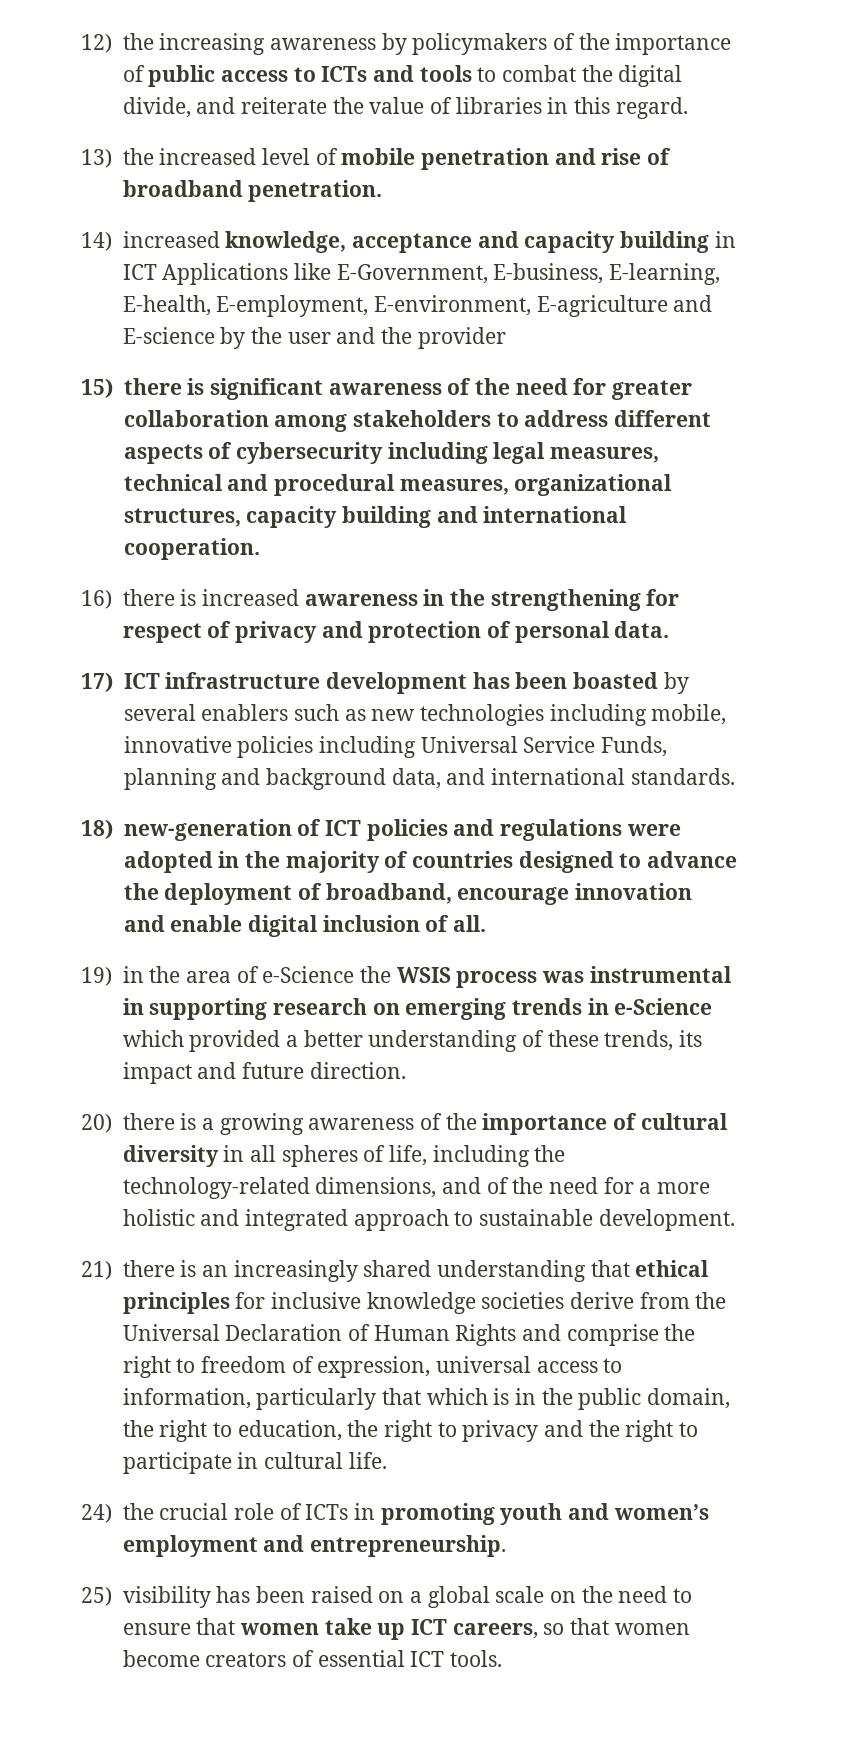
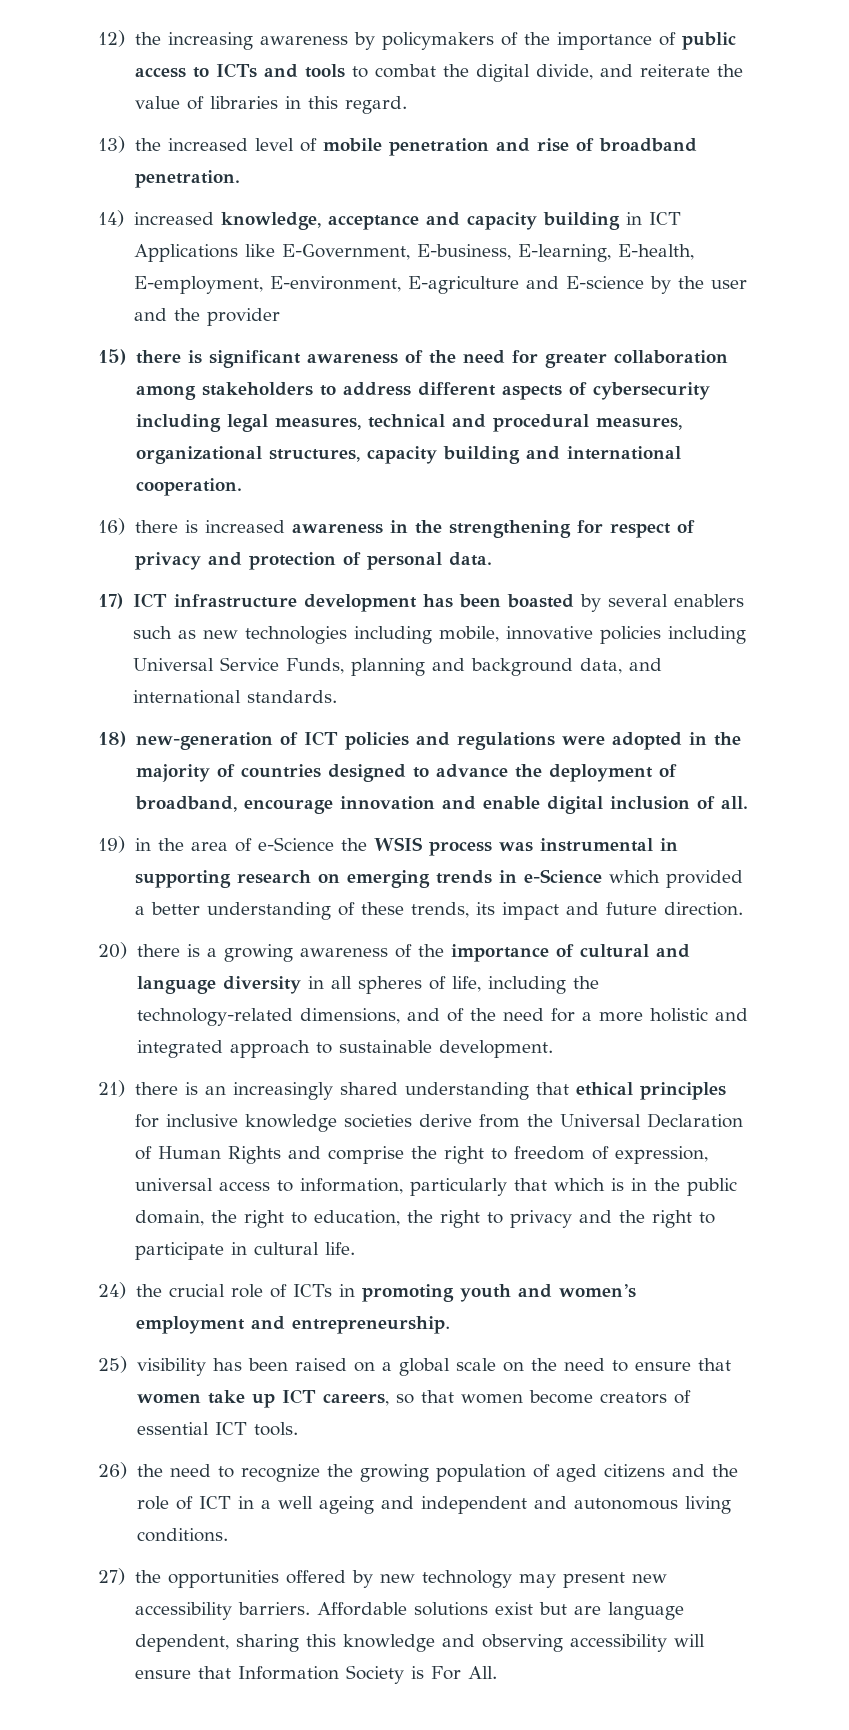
- 20) there is a growing awareness of the importance of cultural diversity in all spheres of life, including the technology-related dimensions, and of the need for a more holistic and integrated approach to sustainable development.
+ 20) there is a growing awareness of the importance of cultural and language diversity in all spheres of life, including the technology-related dimensions, and of the need for a more holistic and integrated approach to sustainable development.
+ 26) the need to recognize the growing population of aged citizens and the role of ICT in a well ageing and independent and autonomous living conditions.
+ 27) the opportunities offered by new technology may present new accessibility barriers. Affordable solutions exist but are language dependent, sharing this knowledge and observing accessibility will ensure that Information Society is For All.

